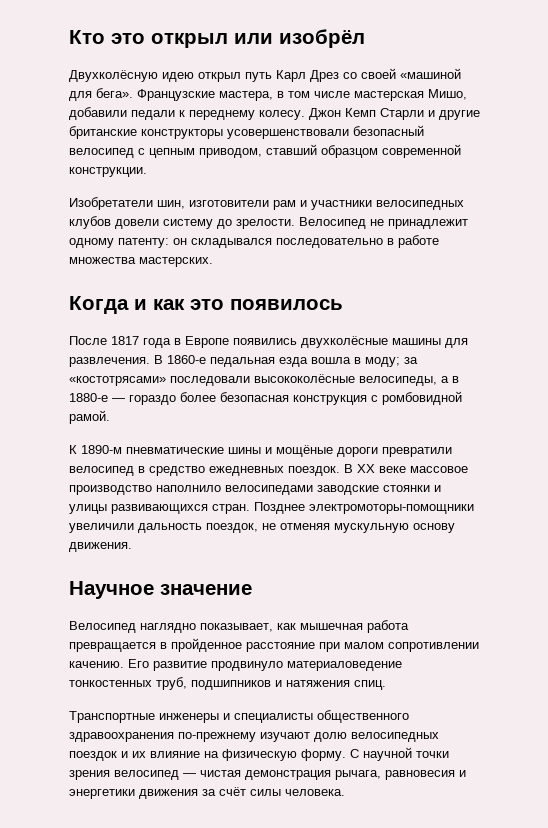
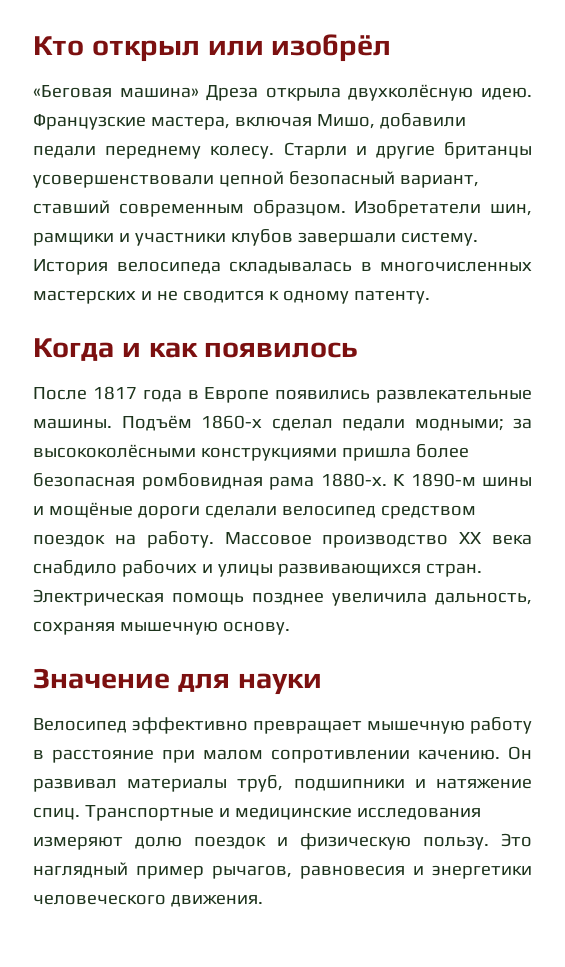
- Кто это открыл или изобрёл
+ Кто открыл или изобрёл
- Двухколёсную идею открыл путь Карл Дрез со своей «машиной для бега». Французские мастера, в том числе мастерская Мишо, добавили педали к переднему колесу.
+ «Беговая машина» Дреза открыла двухколёсную идею. Французские мастера, включая Мишо, добавили педали переднему колесу.
- Джон Кемп Старли и другие британские конструкторы усовершенствовали безопасный велосипед с цепным приводом, ставший образцом современной конструкции.
- Изобретатели шин, изготовители рам и участники велосипедных клубов довели систему до зрелости. Велосипед не принадлежит одному патенту: он складывался последовательно в работе множества мастерских.
+ Старли и другие британцы усовершенствовали цепной безопасный вариант, ставший современным образцом. Изобретатели шин, рамщики и участники клубов завершали систему. История велосипеда складывалась в многочисленных мастерских и не сводится к одному патенту.
- Когда и как это появилось
+ Когда и как появилось
- После 1817 года в Европе появились двухколёсные машины для развлечения. В 1860-е педальная езда вошла в моду; за «костотрясами» последовали высококолёсные велосипеды, а в 1880-е — гораздо более безопасная конструкция с ромбовидной рамой.
- К 1890-м пневматические шины и мощёные дороги превратили велосипед в средство ежедневных поездок. В XX веке массовое производство наполнило велосипедами заводские стоянки и улицы развивающихся стран. Позднее электромоторы-помощники увеличили дальность поездок, не отменяя мускульную основу движения.
- Научное значение
- Велосипед наглядно показывает, как мышечная работа превращается в пройденное расстояние при малом сопротивлении качению.
+ После 1817 года в Европе появились развлекательные машины. Подъём 1860-х сделал педали модными; за высококолёсными конструкциями пришла более безопасная ромбовидная рама 1880-х. К 1890-м шины и мощёные дороги сделали велосипед средством поездок на работу. Массовое производство XX века снабдило рабочих и улицы развивающихся стран. Электрическая помощь позднее увеличила дальность, сохраняя мышечную основу.
+ Значение для науки
+ Велосипед эффективно превращает мышечную работу в расстояние при малом сопротивлении качению.
- Его развитие продвинуло материаловедение тонкостенных труб, подшипников и натяжения спиц.
- Транспортные инженеры и специалисты общественного здравоохранения по-прежнему изучают долю велосипедных поездок и их влияние на физическую форму. С научной точки зрения велосипед — чистая демонстрация рычага, равновесия и энергетики движения за счёт силы человека.
+ Он развивал материалы труб, подшипники и натяжение спиц. Транспортные и медицинские исследования измеряют долю поездок и физическую пользу. Это наглядный пример рычагов, равновесия и энергетики человеческого движения.

